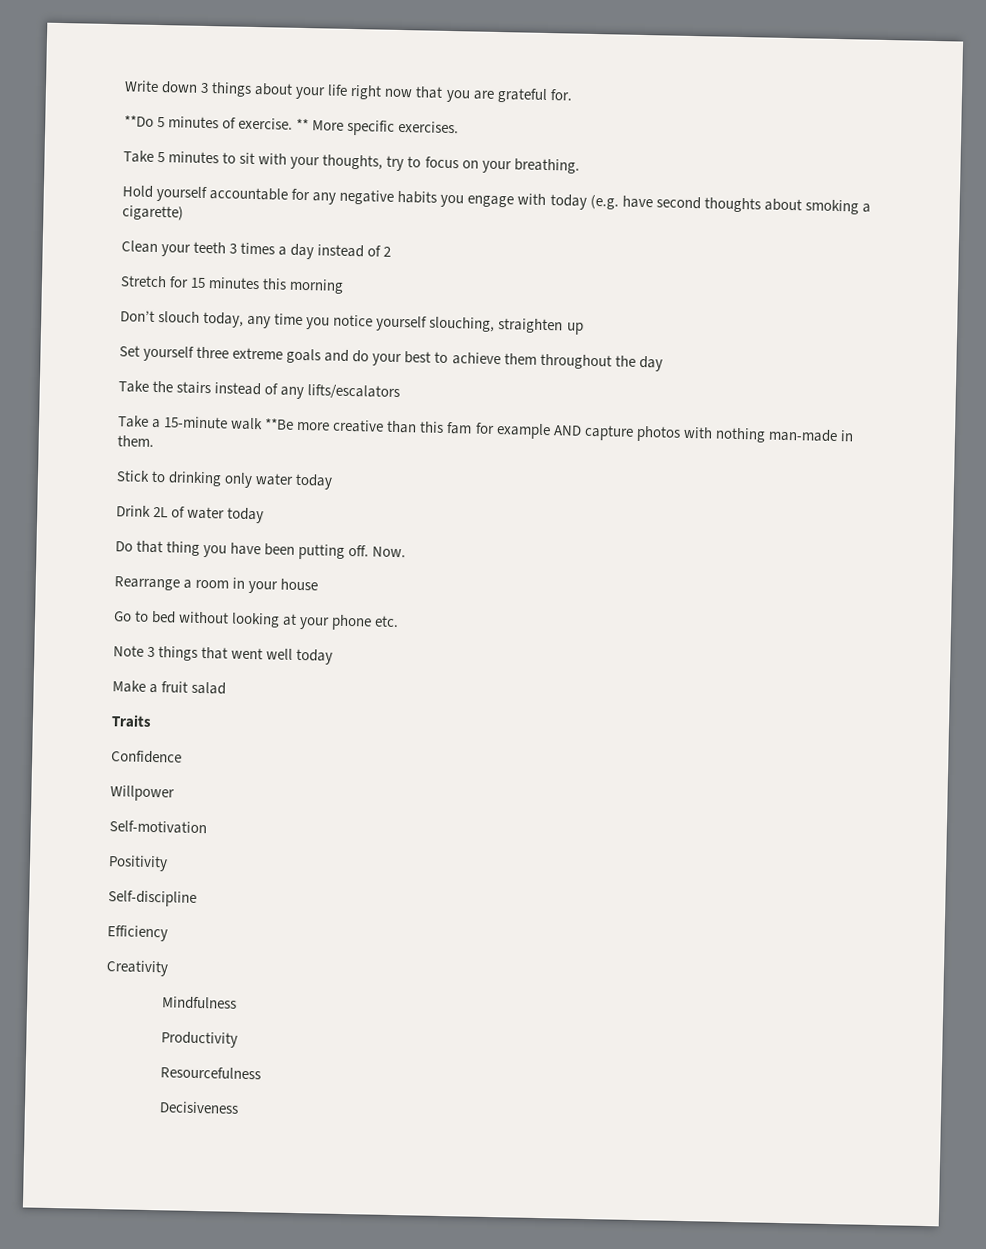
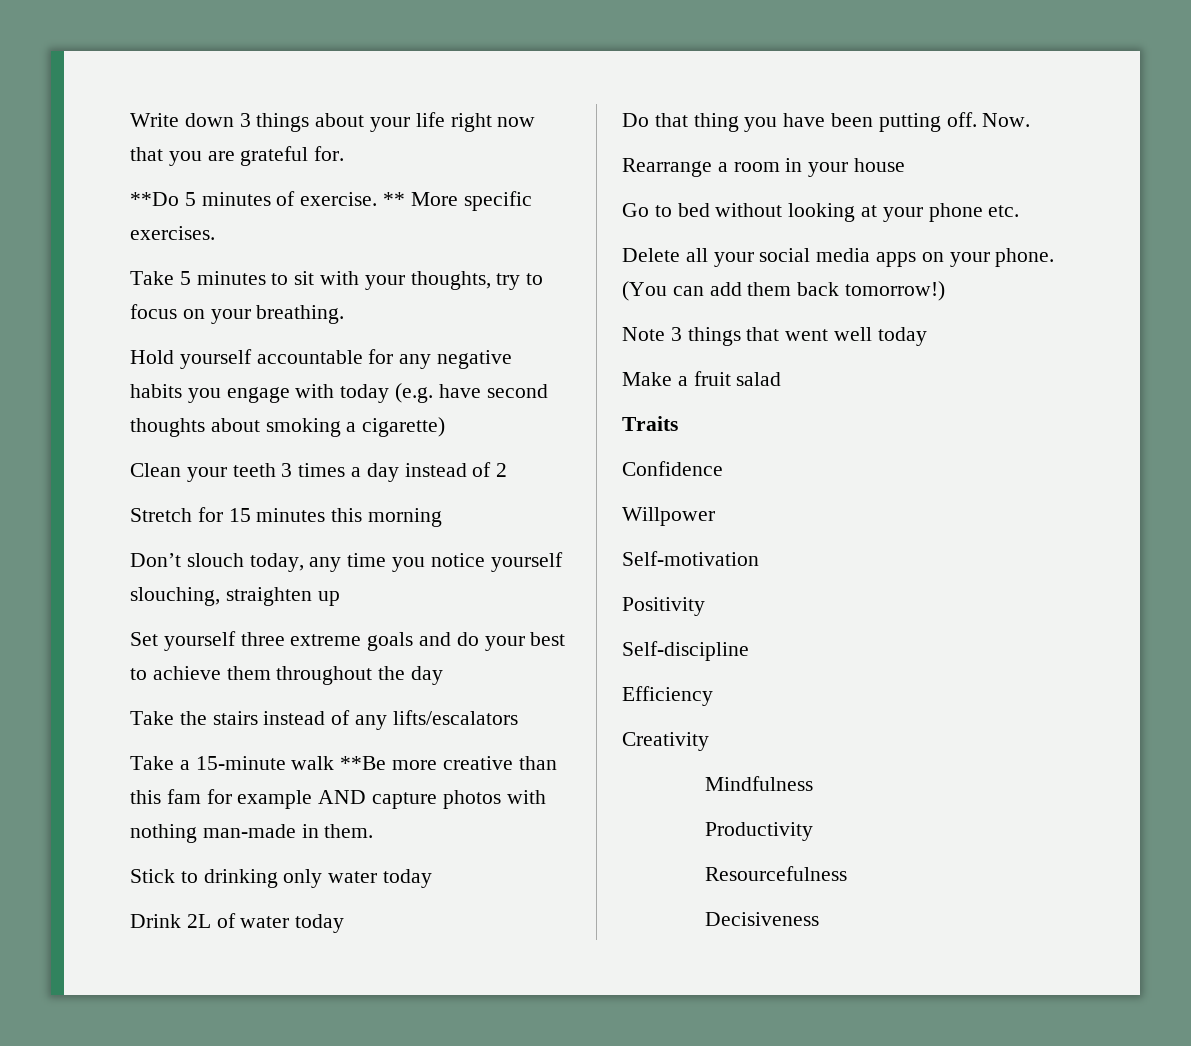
+ Delete all your social media apps on your phone. (You can add them back tomorrow!)

